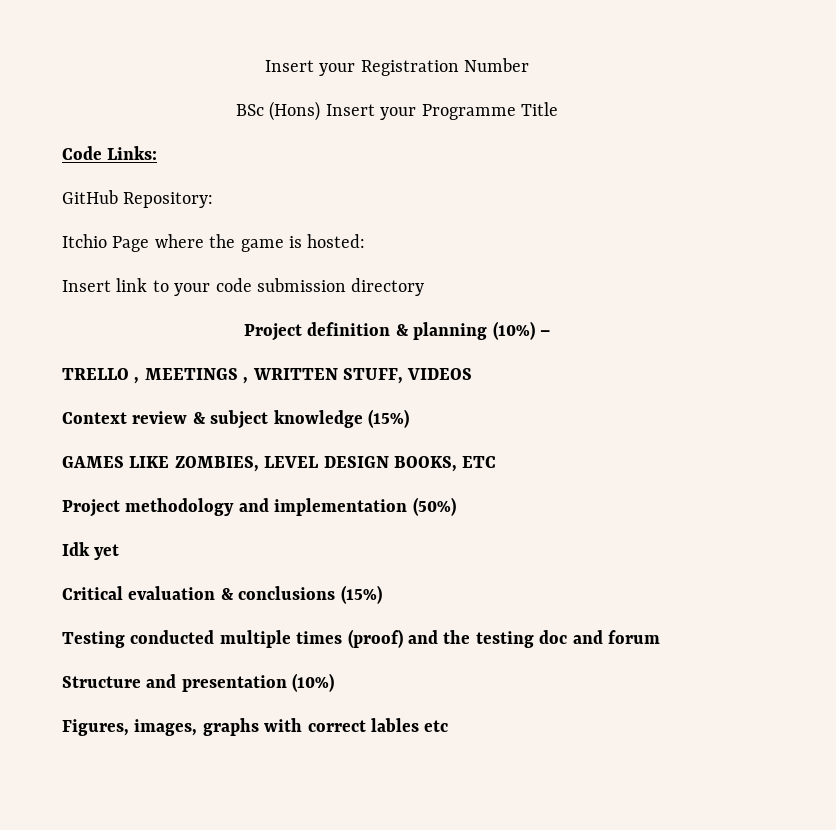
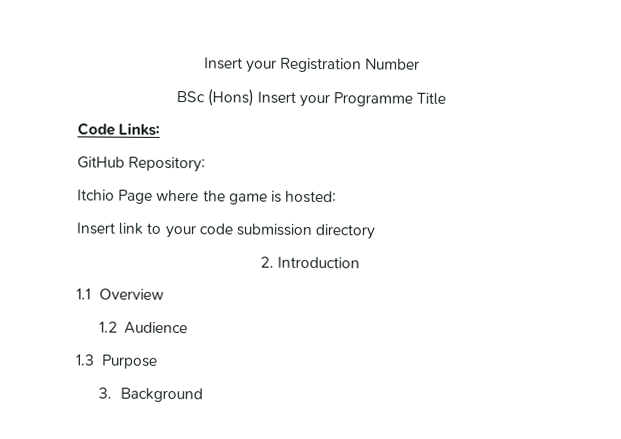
- Project definition & planning (10%) –
- TRELLO , MEETINGS , WRITTEN STUFF, VIDEOS
- Context review & subject knowledge (15%)
- GAMES LIKE ZOMBIES, LEVEL DESIGN BOOKS, ETC
- Project methodology and implementation (50%)
- Idk yet
- Critical evaluation & conclusions (15%)
- Testing conducted multiple times (proof) and the testing doc and forum
- Structure and presentation (10%)
- Figures, images, graphs with correct lables etc
+ 2. Introduction
+ 1.1 Overview
+ 1.2 Audience
+ 1.3 Purpose
+ 3. Background

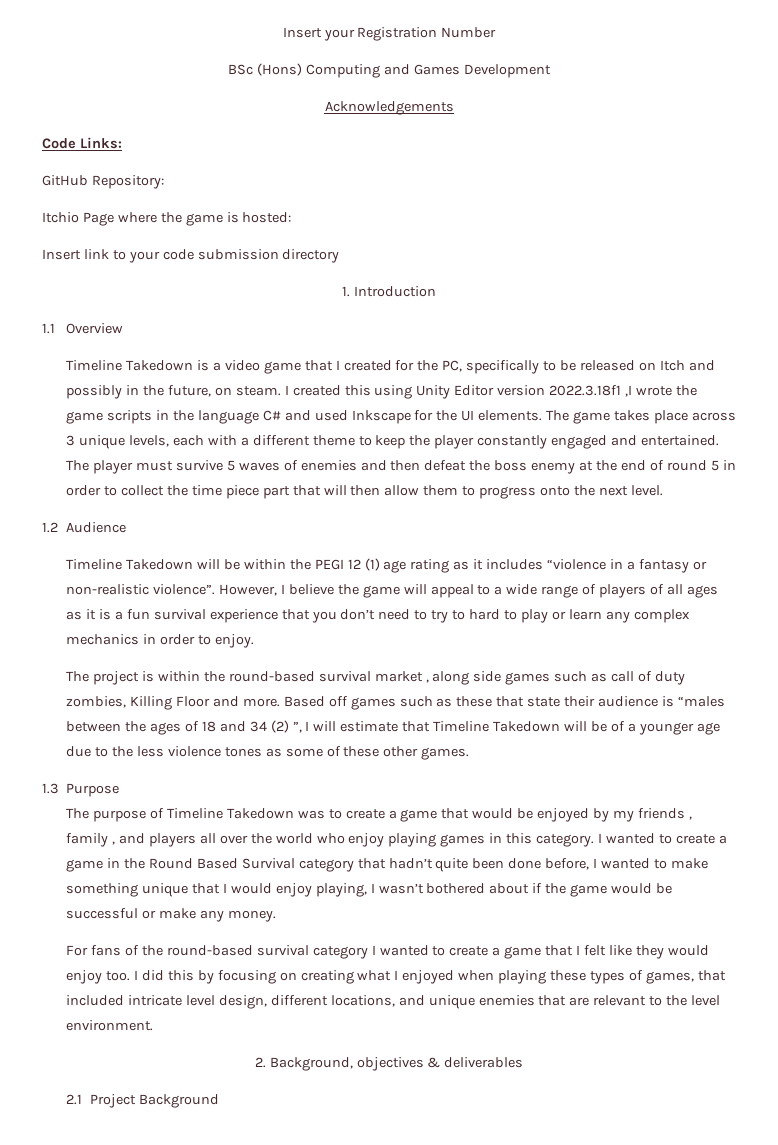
- BSc (Hons) Insert your Programme Title
+ BSc (Hons) Computing and Games Development
+ Acknowledgements
- 2. Introduction
+ 1. Introduction
+ Timeline Takedown is a video game that I created for the PC, specifically to be released on Itch and possibly in the future, on steam. I created this using Unity Editor version 2022.3.18f1 ,I wrote the game scripts in the language C# and used Inkscape for the UI elements. The game takes place across 3 unique levels, each with a different theme to keep the player constantly engaged and entertained. The player must survive 5 waves of enemies and then defeat the boss enemy at the end of round 5 in order to collect the time piece part that will then allow them to progress onto the next level.
  1.2 Audience
+ Timeline Takedown will be within the PEGI 12 (1) age rating as it includes “violence in a fantasy or non-realistic violence”. However, I believe the game will appeal to a wide range of players of all ages as it is a fun survival experience that you don’t need to try to hard to play or learn any complex mechanics in order to enjoy.
+ The project is within the round-based survival market , along side games such as call of duty zombies, Killing Floor and more. Based off games such as these that state their audience is “males between the ages of 18 and 34 (2) ”, I will estimate that Timeline Takedown will be of a younger age due to the less violence tones as some of these other games.
  1.3 Purpose
- 3. Background
+ The purpose of Timeline Takedown was to create a game that would be enjoyed by my friends , family , and players all over the world who enjoy playing games in this category. I wanted to create a game in the Round Based Survival category that hadn’t quite been done before, I wanted to make something unique that I would enjoy playing, I wasn’t bothered about if the game would be successful or make any money.
+ For fans of the round-based survival category I wanted to create a game that I felt like they would enjoy too. I did this by focusing on creating what I enjoyed when playing these types of games, that included intricate level design, different locations, and unique enemies that are relevant to the level environment.
+ 2. Background, objectives & deliverables
+ 2.1 Project Background

